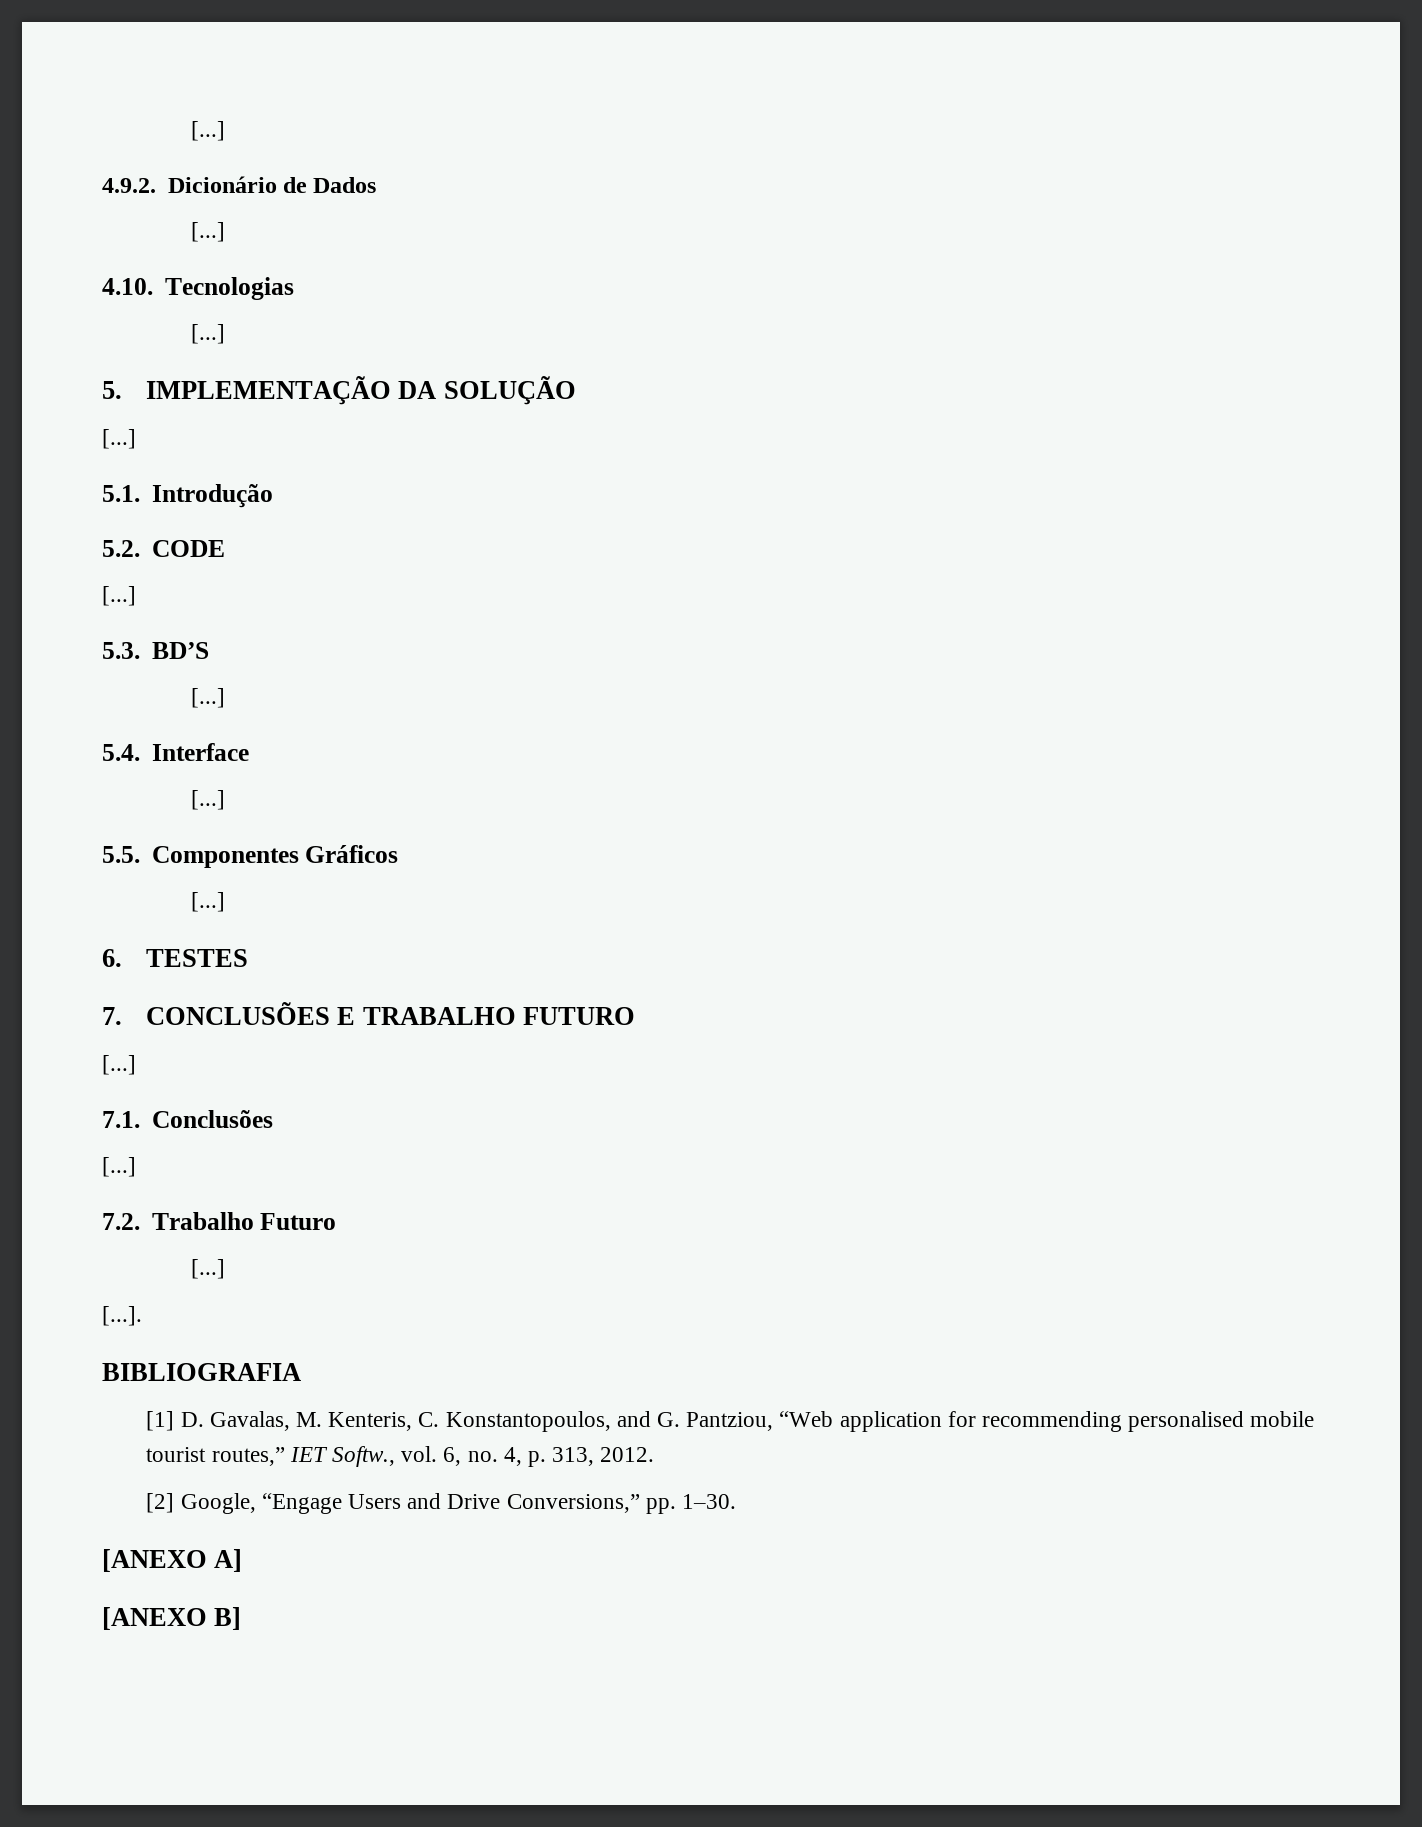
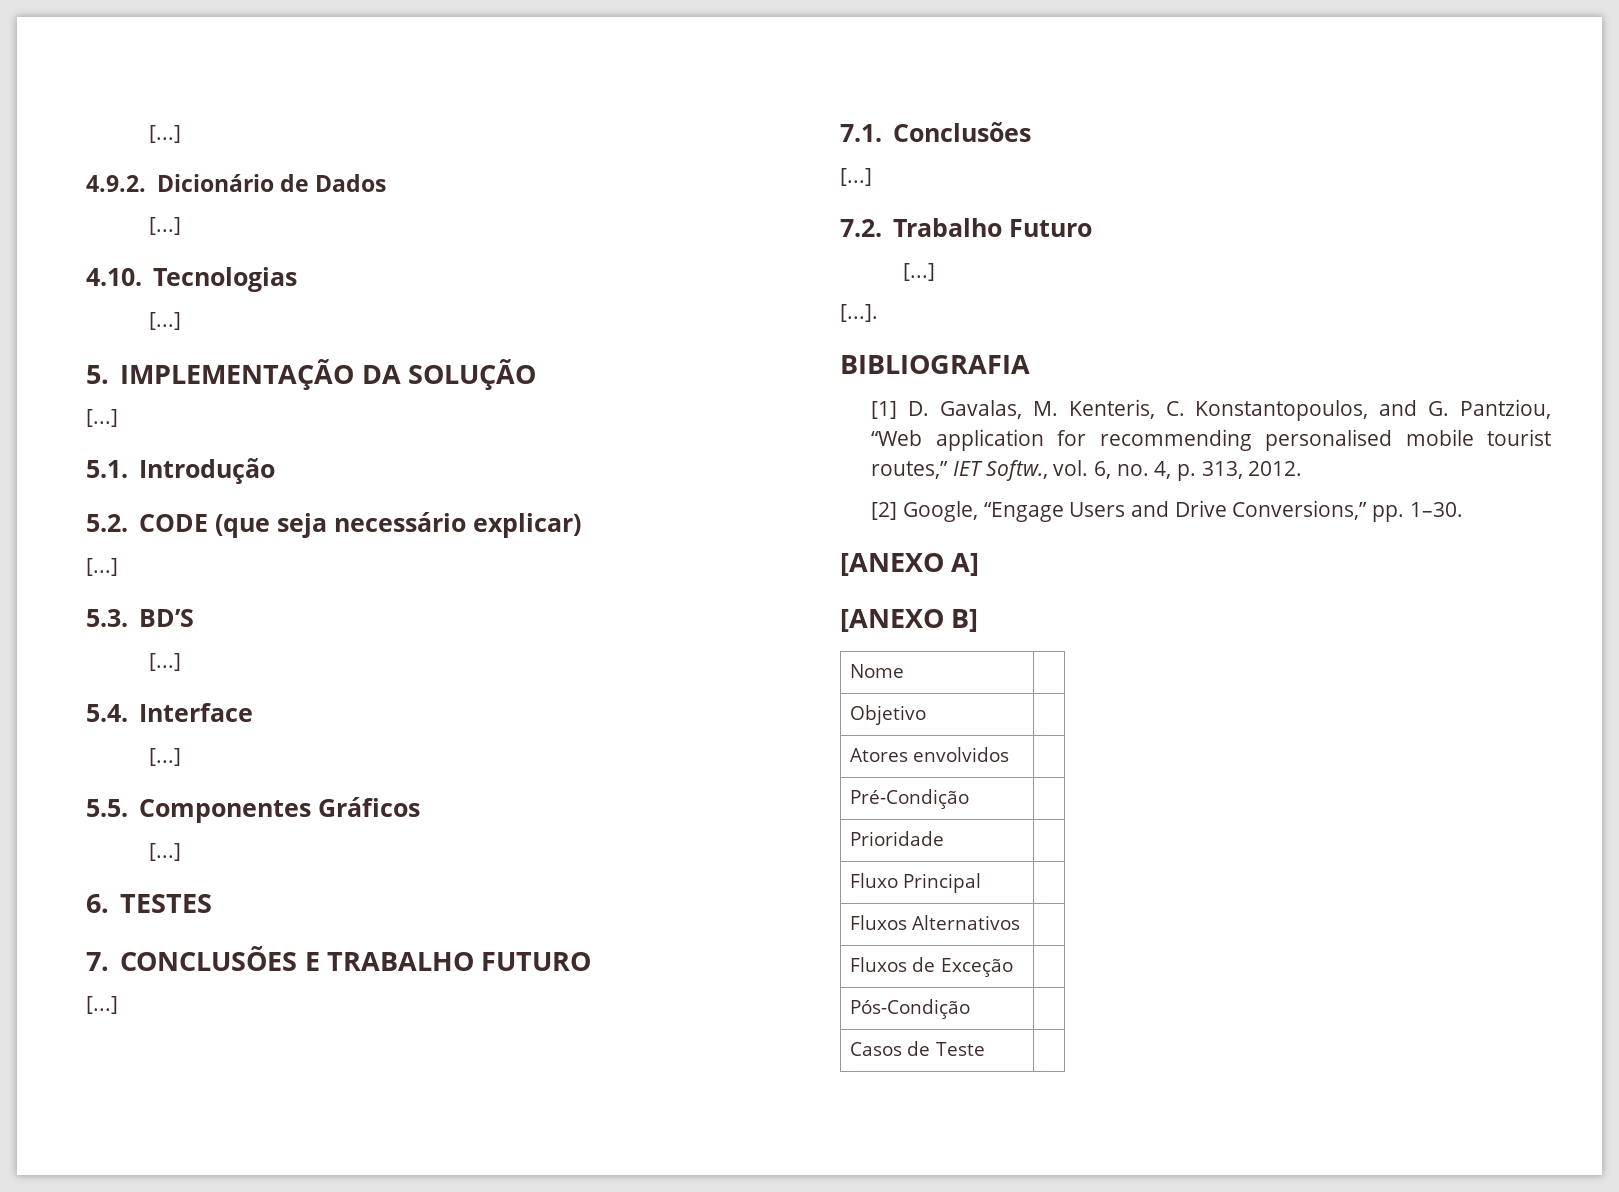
- 5.2. CODE
+ 5.2. CODE (que seja necessário explicar)
+ Nome |
+ Objetivo |
+ Atores envolvidos |
+ Pré-Condição |
+ Prioridade |
+ Fluxo Principal |
+ Fluxos Alternativos |
+ Fluxos de Exceção |
+ Pós-Condição |
+ Casos de Teste |

